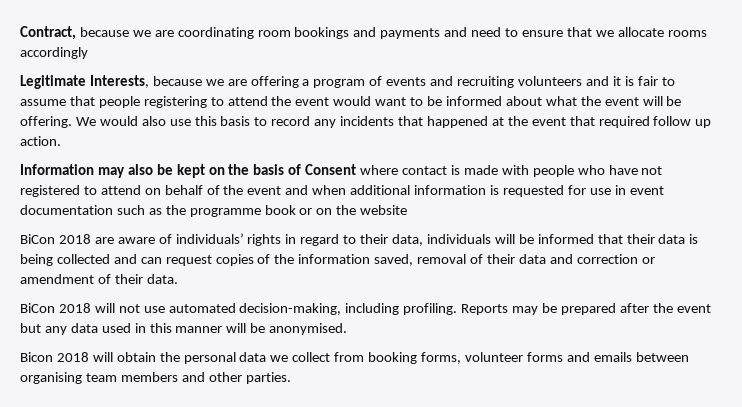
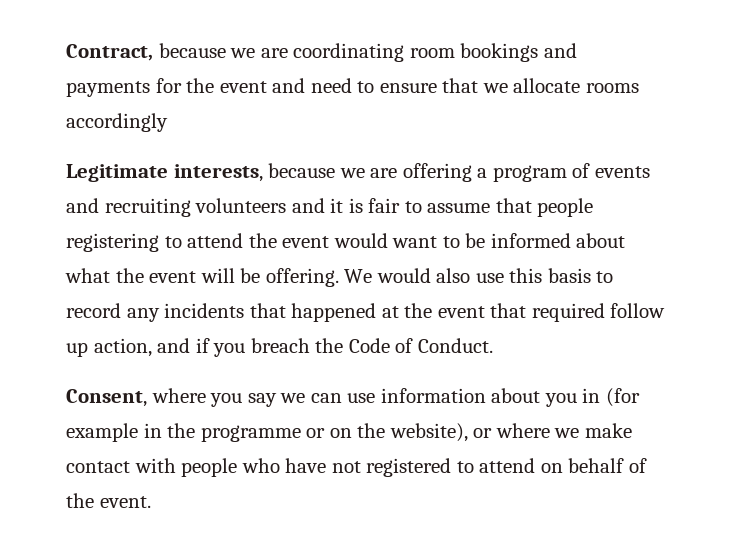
- Contract, because we are coordinating room bookings and payments and need to ensure that we allocate rooms accordingly
+ Contract, because we are coordinating room bookings and payments for the event and need to ensure that we allocate rooms accordingly
- Legitimate Interests, because we are offering a program of events and recruiting volunteers and it is fair to assume that people registering to attend the event would want to be informed about what the event will be offering.
+ Legitimate interests, because we are offering a program of events and recruiting volunteers and it is fair to assume that people registering to attend the event would want to be informed about what the event will be offering.
- We would also use this basis to record any incidents that happened at the event that required follow up action.
- Information may also be kept on the basis of Consent where contact is made with people who have not registered to attend on behalf of the event and when additional information is requested for use in event documentation such as the programme book or on the website
- BiCon 2018 are aware of individuals’ rights in regard to their data, individuals will be informed that their data is being collected and can request copies of the information saved, removal of their data and correction or amendment of their data.
- BiCon 2018 will not use automated decision-making, including profiling. Reports may be prepared after the event but any data used in this manner will be anonymised.
- Bicon 2018 will obtain the personal data we collect from booking forms, volunteer forms and emails between organising team members and other parties.
+ We would also use this basis to record any incidents that happened at the event that required follow up action, and if you breach the Code of Conduct.
+ Consent, where you say we can use information about you in (for example in the programme or on the website), or where we make contact with people who have not registered to attend on behalf of the event.

